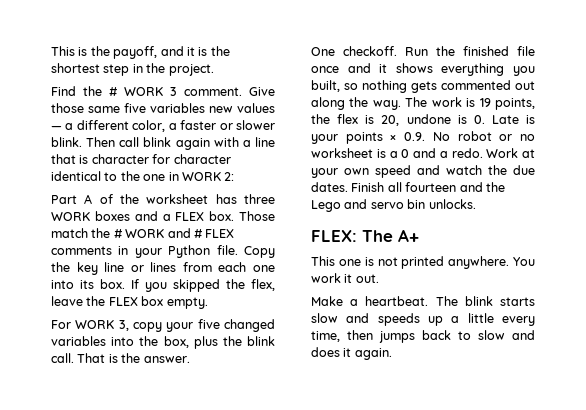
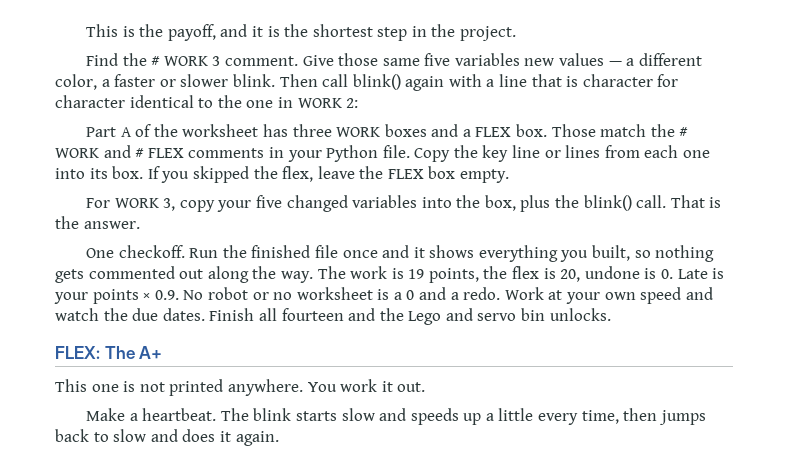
- Then call blink again with a line that is character for character identical to the one in WORK 2:
+ Then call blink() again with a line that is character for character identical to the one in WORK 2:
- For WORK 3, copy your five changed variables into the box, plus the blink call.
+ For WORK 3, copy your five changed variables into the box, plus the blink() call.

